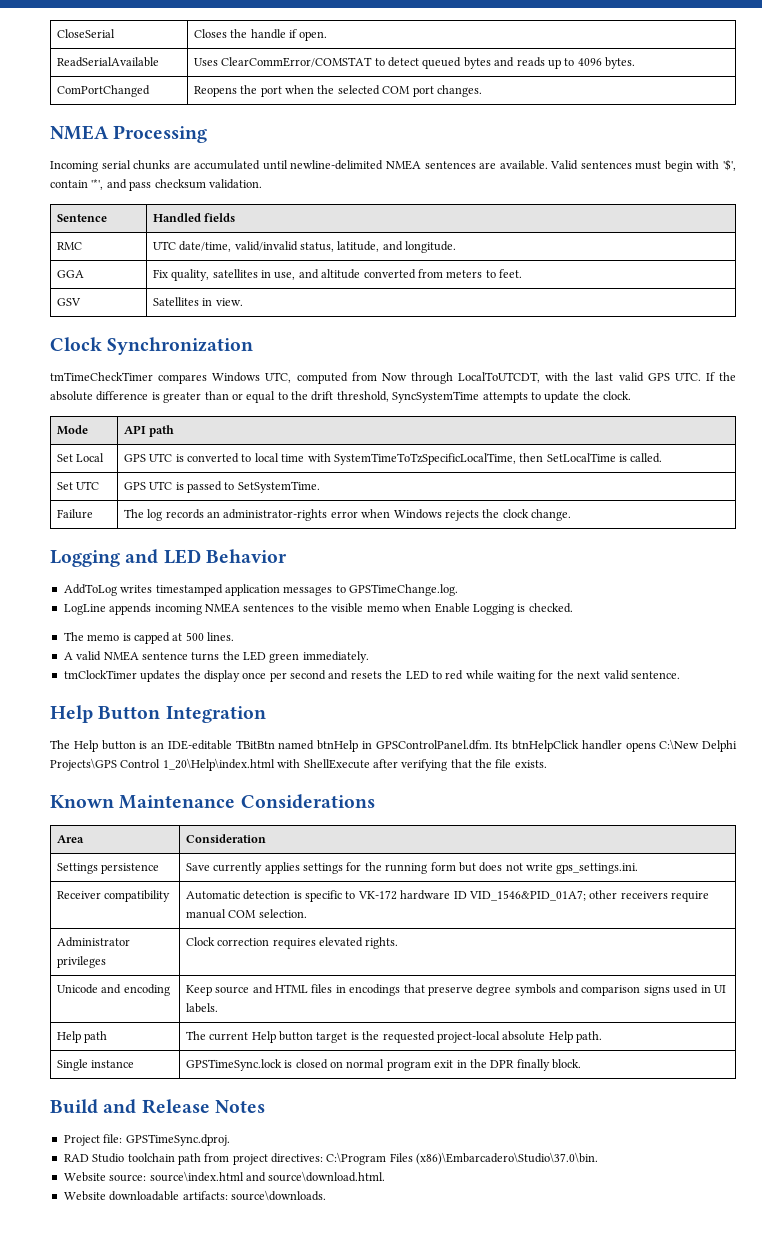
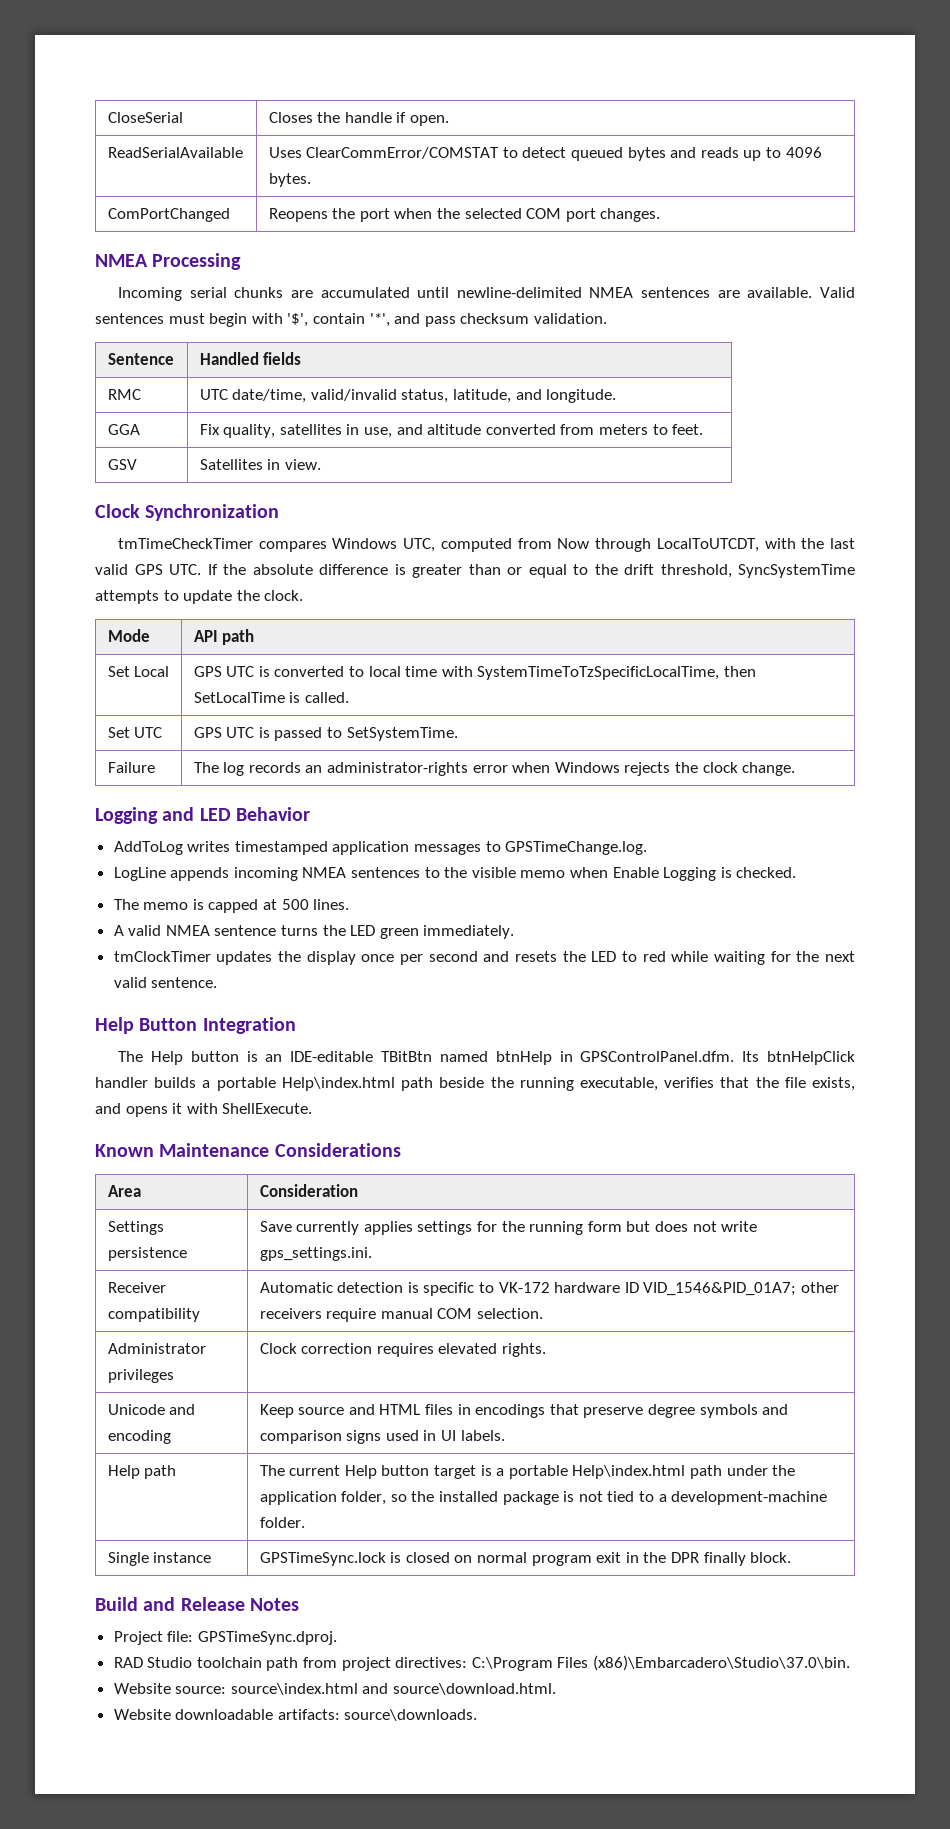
- The Help button is an IDE-editable TBitBtn named btnHelp in GPSControlPanel.dfm. Its btnHelpClick handler opens C:\New Delphi Projects\GPS Control 1_20\Help\index.html with ShellExecute after verifying that the file exists.
+ The Help button is an IDE-editable TBitBtn named btnHelp in GPSControlPanel.dfm. Its btnHelpClick handler builds a portable Help\index.html path beside the running executable, verifies that the file exists, and opens it with ShellExecute.
- Help path | The current Help button target is the requested project-local absolute Help path.
+ Help path | The current Help button target is a portable Help\index.html path under the application folder, so the installed package is not tied to a development-machine folder.

